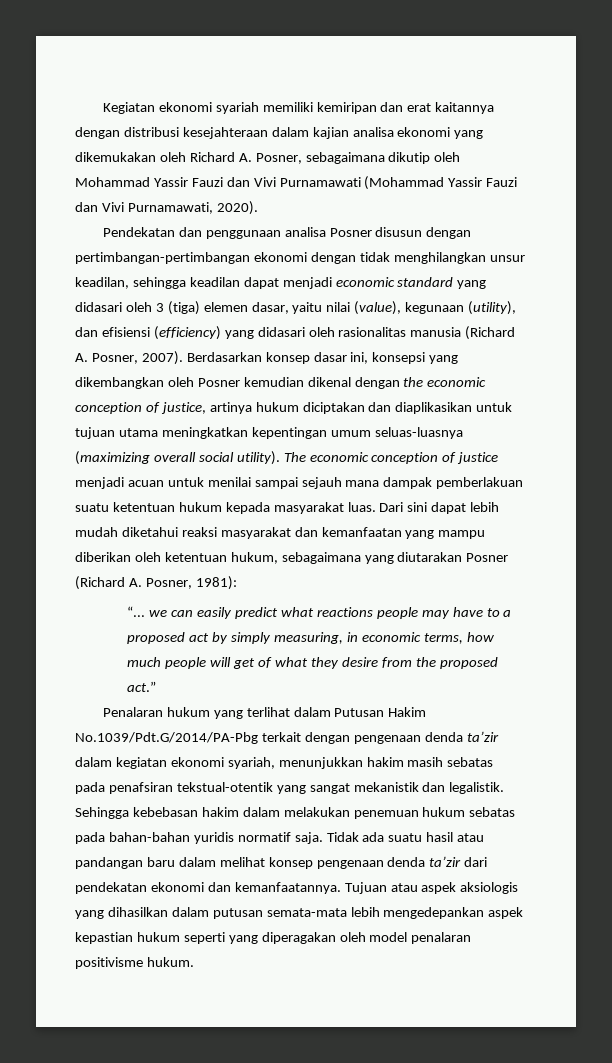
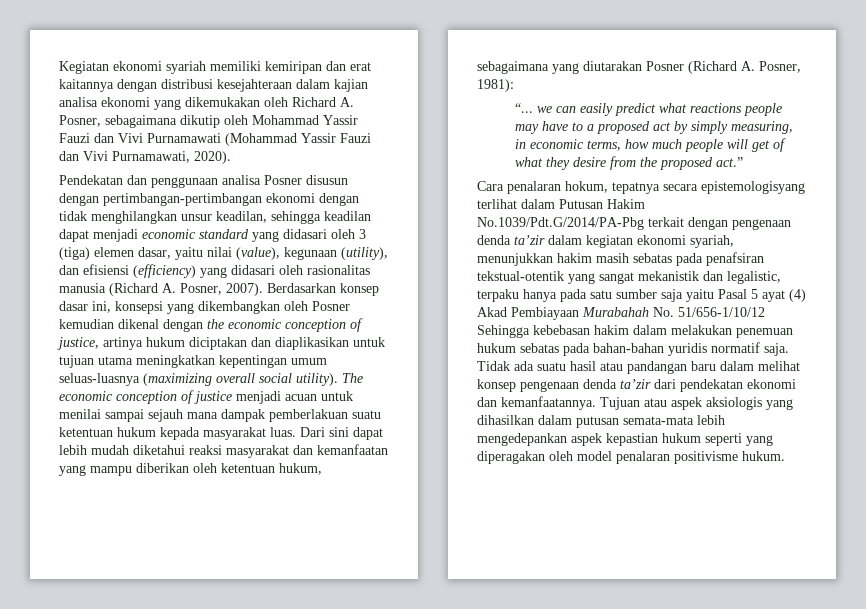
- Penalaran hukum yang terlihat dalam Putusan Hakim No.1039/Pdt.G/2014/PA-Pbg terkait dengan pengenaan denda ta’zir dalam kegiatan ekonomi syariah, menunjukkan hakim masih sebatas pada penafsiran tekstual-otentik yang sangat mekanistik dan legalistik. Sehingga kebebasan hakim dalam melakukan penemuan hukum sebatas pada bahan-bahan yuridis normatif saja.
+ Cara penalaran hokum, tepatnya secara epistemologisyang terlihat dalam Putusan Hakim No.1039/Pdt.G/2014/PA-Pbg terkait dengan pengenaan denda ta’zir dalam kegiatan ekonomi syariah, menunjukkan hakim masih sebatas pada penafsiran tekstual-otentik yang sangat mekanistik dan legalistic, terpaku hanya pada satu sumber saja yaitu Pasal 5 ayat (4) Akad Pembiayaan Murabahah No. 51/656-1/10/12 Sehingga kebebasan hakim dalam melakukan penemuan hukum sebatas pada bahan-bahan yuridis normatif saja.

